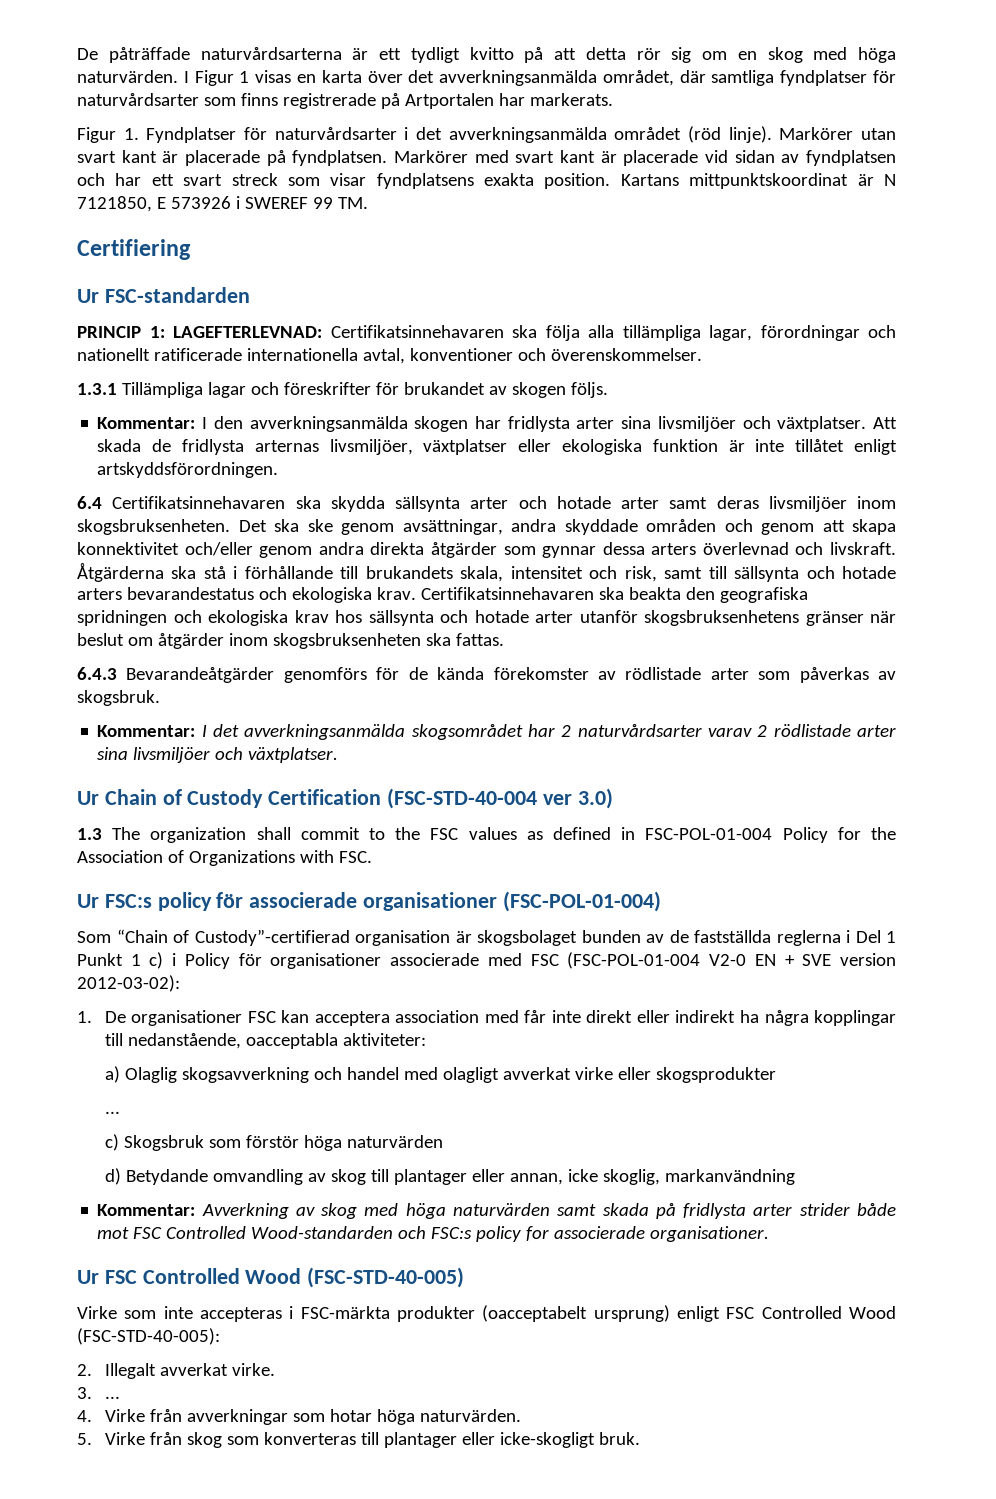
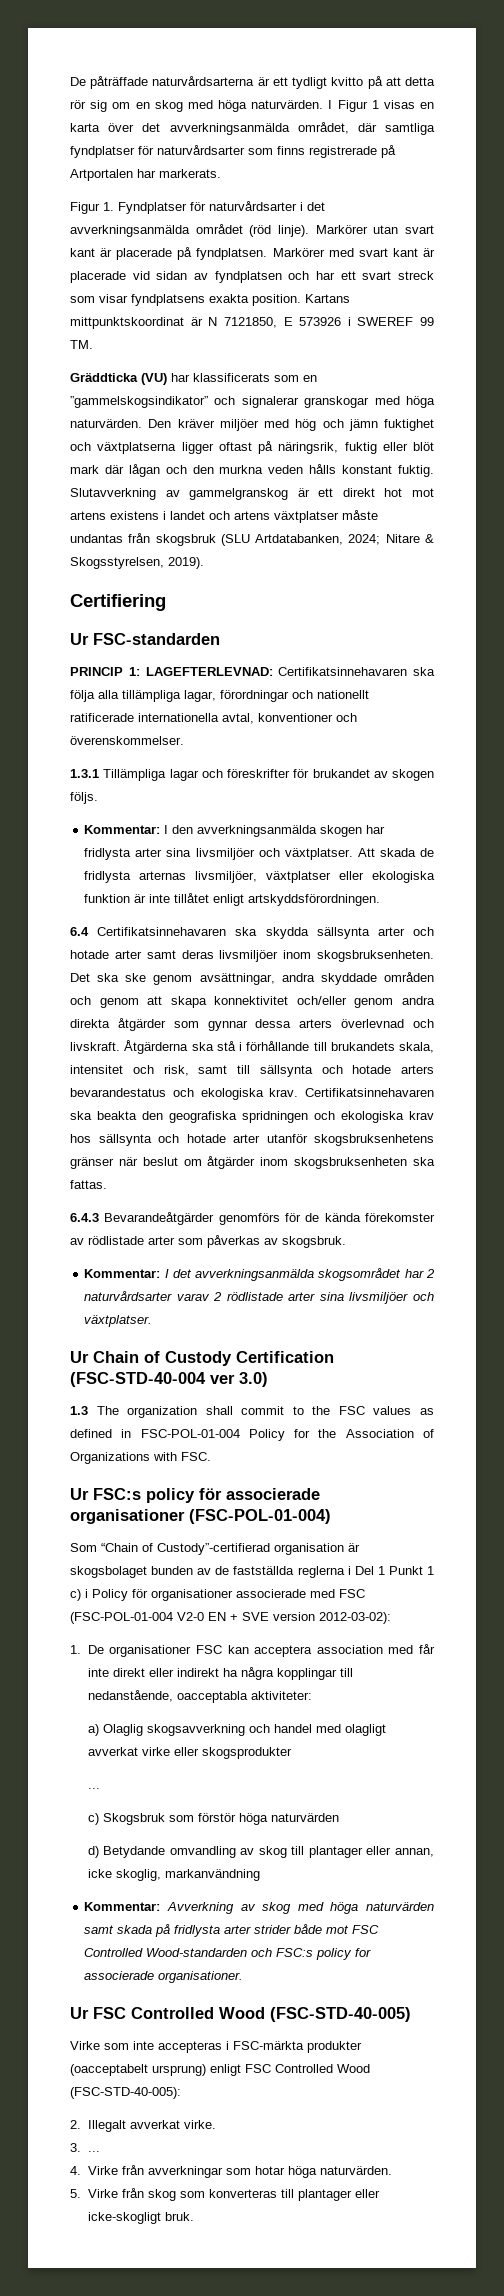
+ Gräddticka (VU) har klassificerats som en ”gammelskogsindikator” och signalerar granskogar med höga naturvärden. Den kräver miljöer med hög och jämn fuktighet och växtplatserna ligger oftast på näringsrik, fuktig eller blöt mark där lågan och den murkna veden hålls konstant fuktig. Slutavverkning av gammelgranskog är ett direkt hot mot artens existens i landet och artens växtplatser måste undantas från skogsbruk (SLU Artdatabanken, 2024; Nitare & Skogsstyrelsen, 2019).

